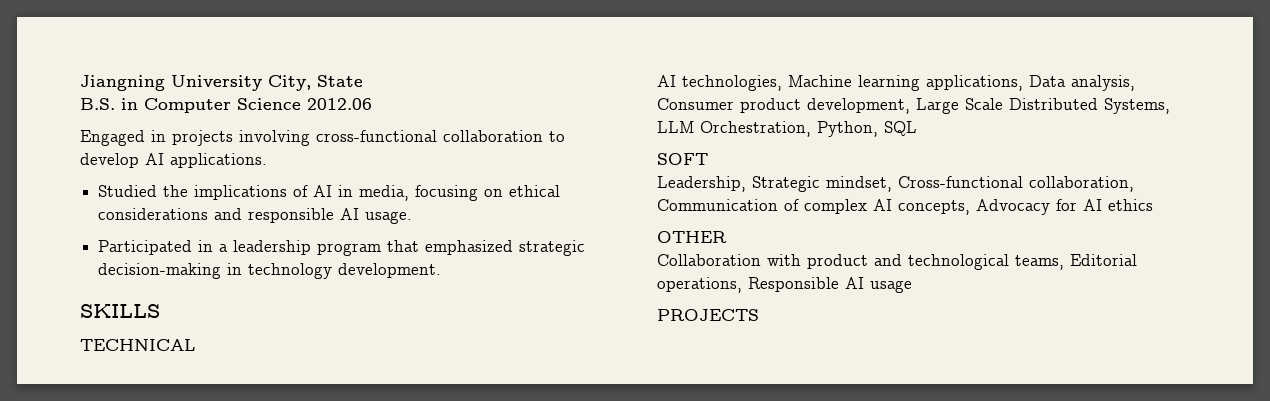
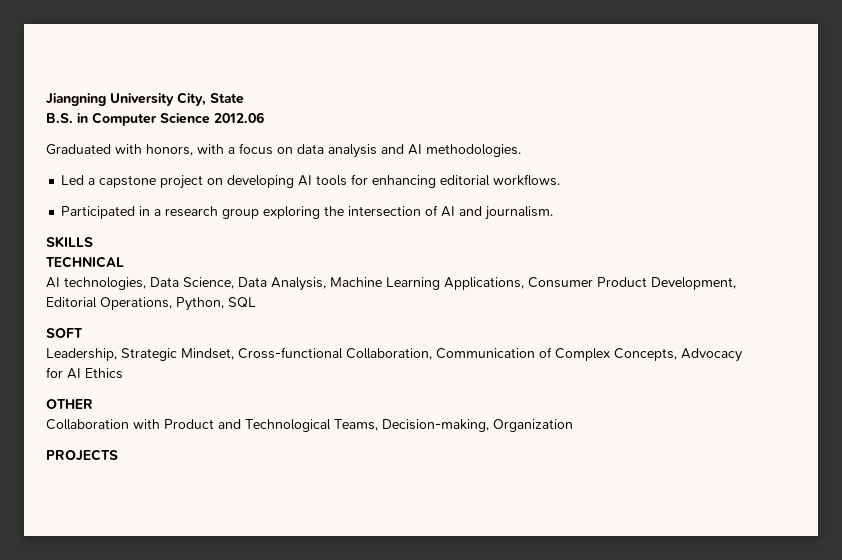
- Engaged in projects involving cross-functional collaboration to develop AI applications.
- Studied the implications of AI in media, focusing on ethical considerations and responsible AI usage.
- Participated in a leadership program that emphasized strategic decision-making in technology development.
+ Graduated with honors, with a focus on data analysis and AI methodologies.
+ Led a capstone project on developing AI tools for enhancing editorial workflows.
+ Participated in a research group exploring the intersection of AI and journalism.
  SKILLS
  TECHNICAL
- AI technologies, Machine learning applications, Data analysis, Consumer product development, Large Scale Distributed Systems, LLM Orchestration, Python, SQL
+ AI technologies, Data Science, Data Analysis, Machine Learning Applications, Consumer Product Development, Editorial Operations, Python, SQL
- Leadership, Strategic mindset, Cross-functional collaboration, Communication of complex AI concepts, Advocacy for AI ethics
+ Leadership, Strategic Mindset, Cross-functional Collaboration, Communication of Complex Concepts, Advocacy for AI Ethics
- Collaboration with product and technological teams, Editorial operations, Responsible AI usage
+ Collaboration with Product and Technological Teams, Decision-making, Organization

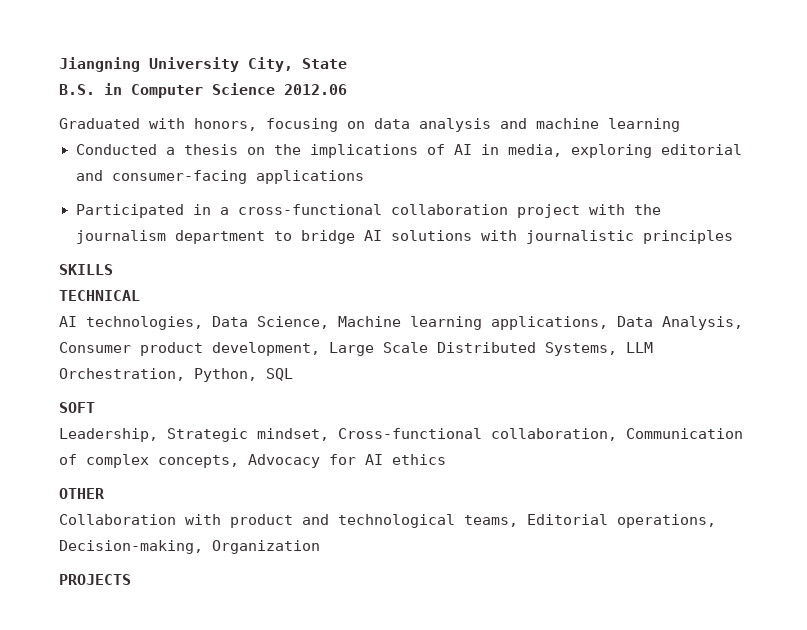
- Graduated with honors, with a focus on data analysis and AI methodologies.
- Led a capstone project on developing AI tools for enhancing editorial workflows.
- Participated in a research group exploring the intersection of AI and journalism.
+ Graduated with honors, focusing on data analysis and machine learning
+ Conducted a thesis on the implications of AI in media, exploring editorial and consumer-facing applications
+ Participated in a cross-functional collaboration project with the journalism department to bridge AI solutions with journalistic principles
- AI technologies, Data Science, Data Analysis, Machine Learning Applications, Consumer Product Development, Editorial Operations, Python, SQL
+ AI technologies, Data Science, Machine learning applications, Data Analysis, Consumer product development, Large Scale Distributed Systems, LLM Orchestration, Python, SQL
- Leadership, Strategic Mindset, Cross-functional Collaboration, Communication of Complex Concepts, Advocacy for AI Ethics
+ Leadership, Strategic mindset, Cross-functional collaboration, Communication of complex concepts, Advocacy for AI ethics
- Collaboration with Product and Technological Teams, Decision-making, Organization
+ Collaboration with product and technological teams, Editorial operations, Decision-making, Organization

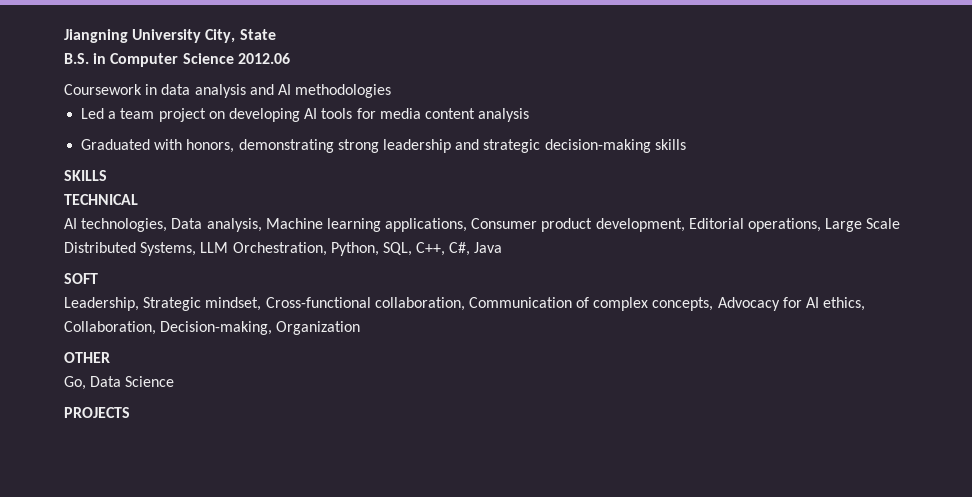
- Graduated with honors, focusing on data analysis and machine learning
- Conducted a thesis on the implications of AI in media, exploring editorial and consumer-facing applications
- Participated in a cross-functional collaboration project with the journalism department to bridge AI solutions with journalistic principles
+ Coursework in data analysis and AI methodologies
+ Led a team project on developing AI tools for media content analysis
+ Graduated with honors, demonstrating strong leadership and strategic decision-making skills
- AI technologies, Data Science, Machine learning applications, Data Analysis, Consumer product development, Large Scale Distributed Systems, LLM Orchestration, Python, SQL
+ AI technologies, Data analysis, Machine learning applications, Consumer product development, Editorial operations, Large Scale Distributed Systems, LLM Orchestration, Python, SQL, C++, C#, Java
- Leadership, Strategic mindset, Cross-functional collaboration, Communication of complex concepts, Advocacy for AI ethics
+ Leadership, Strategic mindset, Cross-functional collaboration, Communication of complex concepts, Advocacy for AI ethics, Collaboration, Decision-making, Organization
  OTHER
- Collaboration with product and technological teams, Editorial operations, Decision-making, Organization
+ Go, Data Science

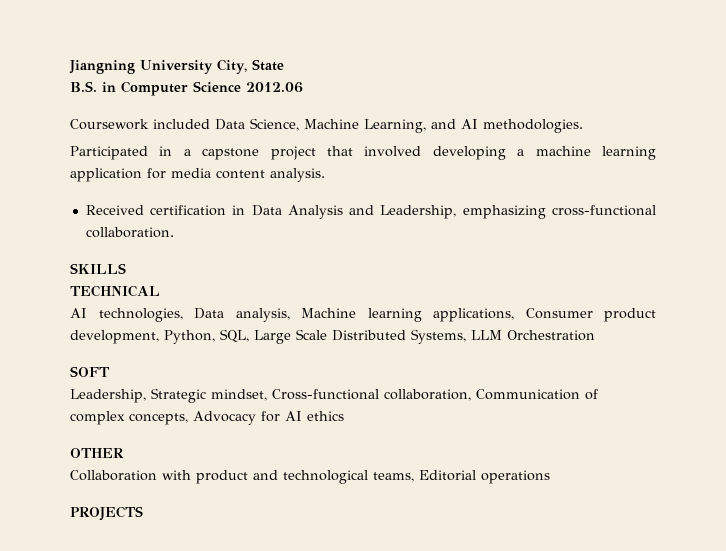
- Coursework in data analysis and AI methodologies
- Led a team project on developing AI tools for media content analysis
- Graduated with honors, demonstrating strong leadership and strategic decision-making skills
+ Coursework included Data Science, Machine Learning, and AI methodologies.
+ Participated in a capstone project that involved developing a machine learning application for media content analysis.
+ Received certification in Data Analysis and Leadership, emphasizing cross-functional collaboration.
- AI technologies, Data analysis, Machine learning applications, Consumer product development, Editorial operations, Large Scale Distributed Systems, LLM Orchestration, Python, SQL, C++, C#, Java
+ AI technologies, Data analysis, Machine learning applications, Consumer product development, Python, SQL, Large Scale Distributed Systems, LLM Orchestration
- Leadership, Strategic mindset, Cross-functional collaboration, Communication of complex concepts, Advocacy for AI ethics, Collaboration, Decision-making, Organization
+ Leadership, Strategic mindset, Cross-functional collaboration, Communication of complex concepts, Advocacy for AI ethics
  OTHER
- Go, Data Science
+ Collaboration with product and technological teams, Editorial operations

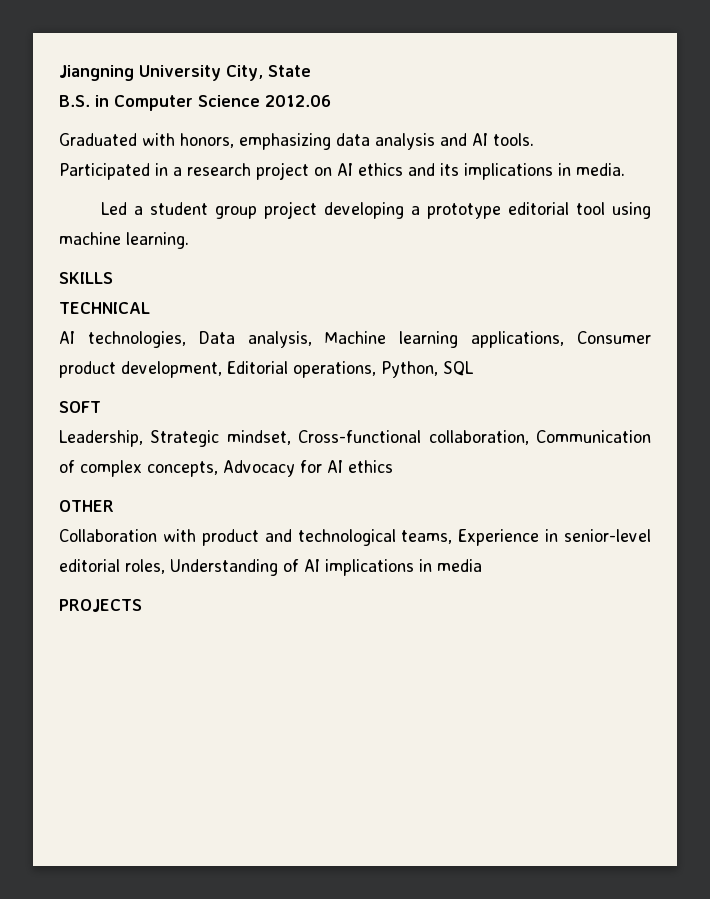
- Coursework included Data Science, Machine Learning, and AI methodologies.
+ Graduated with honors, emphasizing data analysis and AI tools.
- Participated in a capstone project that involved developing a machine learning application for media content analysis.
- Received certification in Data Analysis and Leadership, emphasizing cross-functional collaboration.
+ Participated in a research project on AI ethics and its implications in media.
+ Led a student group project developing a prototype editorial tool using machine learning.
- AI technologies, Data analysis, Machine learning applications, Consumer product development, Python, SQL, Large Scale Distributed Systems, LLM Orchestration
+ AI technologies, Data analysis, Machine learning applications, Consumer product development, Editorial operations, Python, SQL
- Collaboration with product and technological teams, Editorial operations
+ Collaboration with product and technological teams, Experience in senior-level editorial roles, Understanding of AI implications in media

